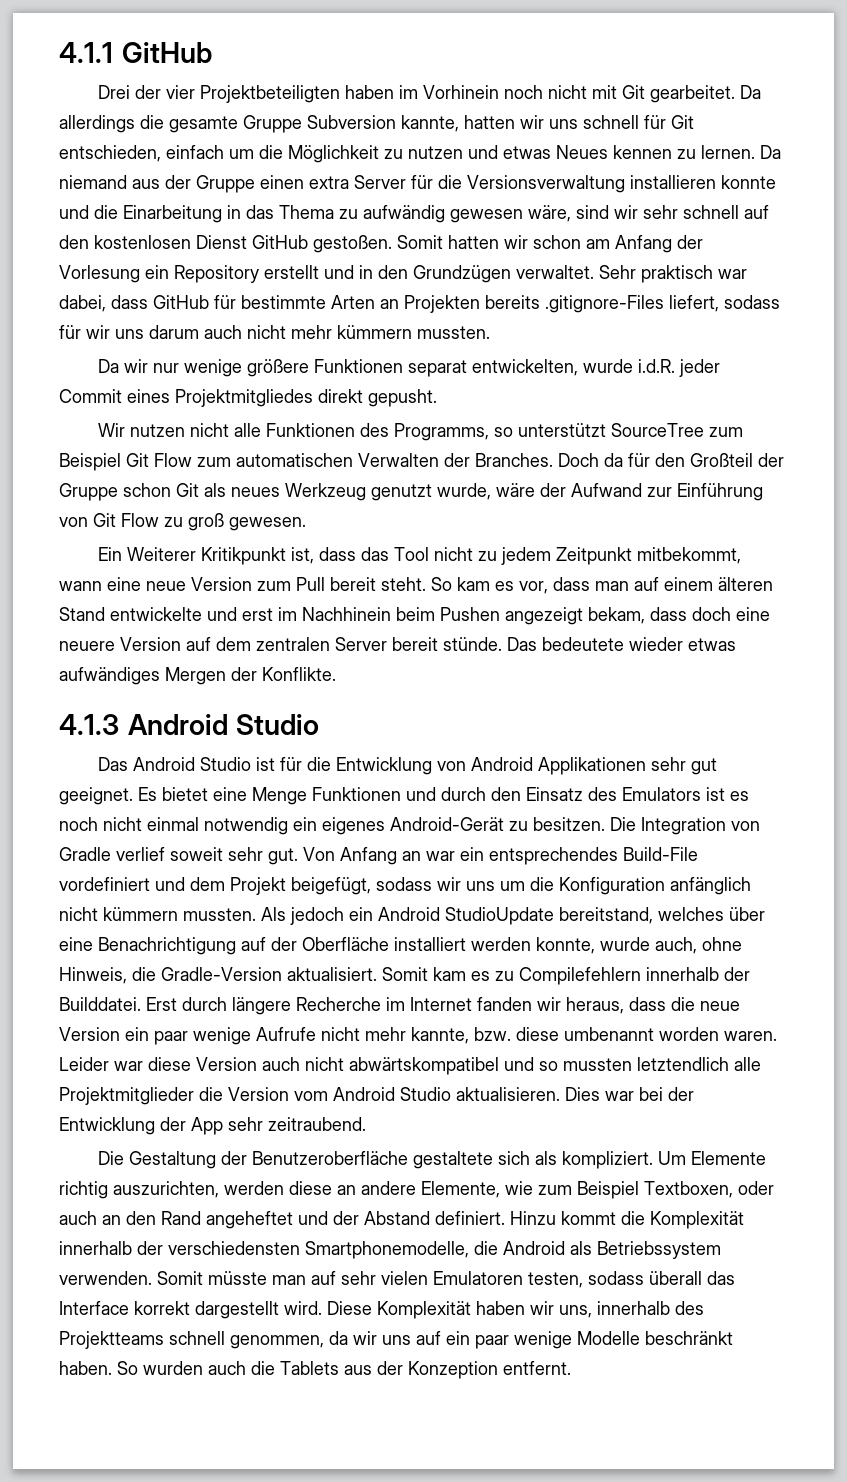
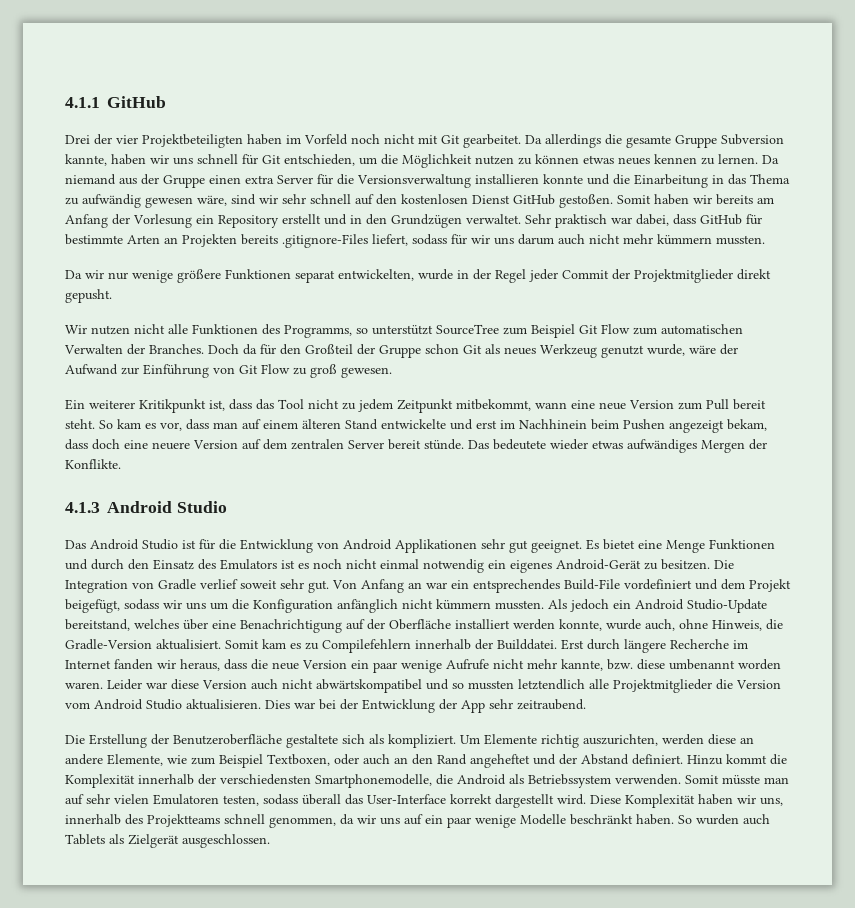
- Drei der vier Projektbeteiligten haben im Vorhinein noch nicht mit Git gearbeitet.
+ Drei der vier Projektbeteiligten haben im Vorfeld noch nicht mit Git gearbeitet.
- Da allerdings die gesamte Gruppe Subversion kannte, hatten wir uns schnell für Git entschieden, einfach um die Möglichkeit zu nutzen und etwas Neues kennen zu lernen.
+ Da allerdings die gesamte Gruppe Subversion kannte, haben wir uns schnell für Git entschieden, um die Möglichkeit nutzen zu können etwas neues kennen zu lernen.
- Somit hatten wir schon am Anfang der Vorlesung ein Repository erstellt und in den Grundzügen verwaltet.
+ Somit haben wir bereits am Anfang der Vorlesung ein Repository erstellt und in den Grundzügen verwaltet.
- Da wir nur wenige größere Funktionen separat entwickelten, wurde i.d.R. jeder Commit eines Projektmitgliedes direkt gepusht.
+ Da wir nur wenige größere Funktionen separat entwickelten, wurde in der Regel jeder Commit der Projektmitglieder direkt gepusht.
- Ein Weiterer Kritikpunkt ist, dass das Tool nicht zu jedem Zeitpunkt mitbekommt, wann eine neue Version zum Pull bereit steht.
+ Ein weiterer Kritikpunkt ist, dass das Tool nicht zu jedem Zeitpunkt mitbekommt, wann eine neue Version zum Pull bereit steht.
- Als jedoch ein Android StudioUpdate bereitstand, welches über eine Benachrichtigung auf der Oberfläche installiert werden konnte, wurde auch, ohne Hinweis, die Gradle-Version aktualisiert.
+ Als jedoch ein Android Studio-Update bereitstand, welches über eine Benachrichtigung auf der Oberfläche installiert werden konnte, wurde auch, ohne Hinweis, die Gradle-Version aktualisiert.
- Die Gestaltung der Benutzeroberfläche gestaltete sich als kompliziert.
+ Die Erstellung der Benutzeroberfläche gestaltete sich als kompliziert.
- Somit müsste man auf sehr vielen Emulatoren testen, sodass überall das Interface korrekt dargestellt wird.
+ Somit müsste man auf sehr vielen Emulatoren testen, sodass überall das User-Interface korrekt dargestellt wird.
- So wurden auch die Tablets aus der Konzeption entfernt.
+ So wurden auch Tablets als Zielgerät ausgeschlossen.

